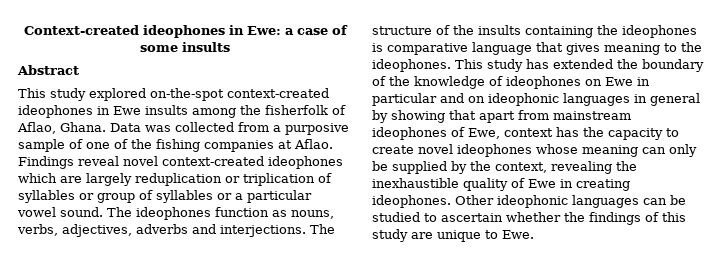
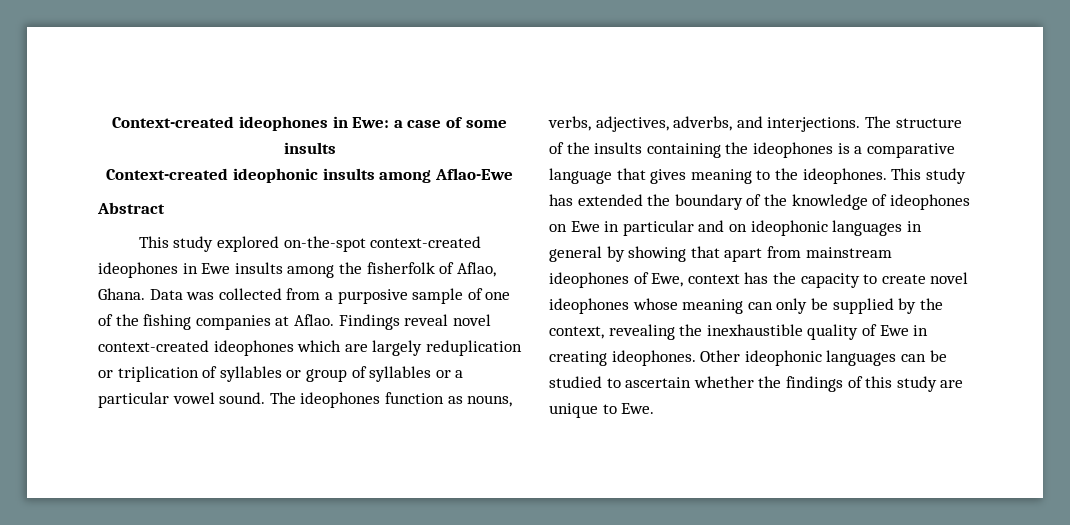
+ Context-created ideophonic insults among Aflao-Ewe
- The ideophones function as nouns, verbs, adjectives, adverbs and interjections.
+ The ideophones function as nouns, verbs, adjectives, adverbs, and interjections.
- The structure of the insults containing the ideophones is comparative language that gives meaning to the ideophones.
+ The structure of the insults containing the ideophones is a comparative language that gives meaning to the ideophones.

